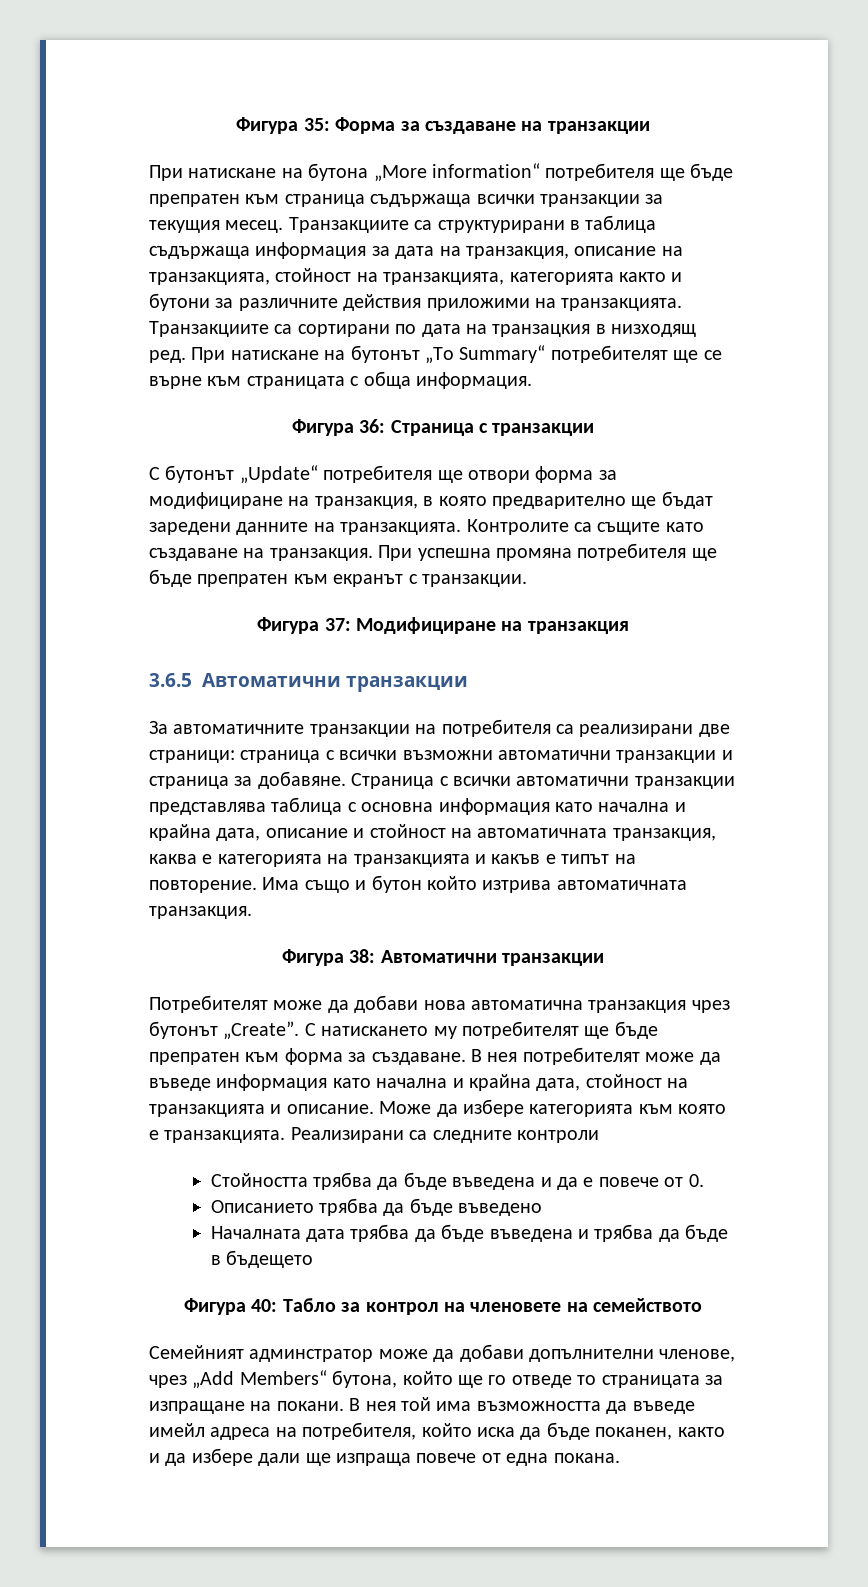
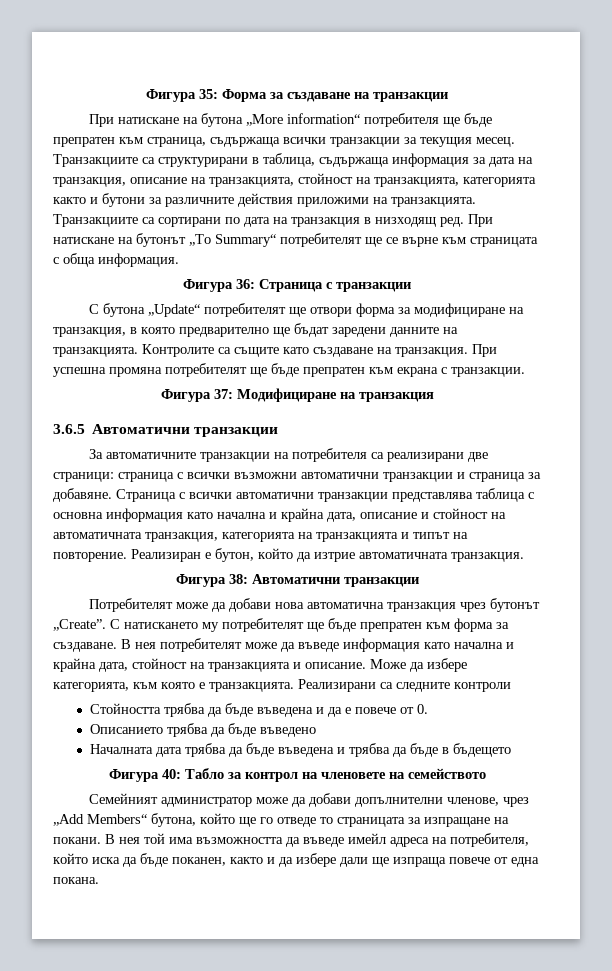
- При натискане на бутона „More information“ потребителя ще бъде препратен към страница съдържаща всички транзакции за текущия месец.
+ При натискане на бутона „More information“ потребителя ще бъде препратен към страница, съдържаща всички транзакции за текущия месец.
- Транзакциите са структурирани в таблица съдържаща информация за дата на транзакция, описание на транзакцията, стойност на транзакцията, категорията както и бутони за различните действия приложими на транзакцията.
+ Транзакциите са структурирани в таблица, съдържаща информация за дата на транзакция, описание на транзакцията, стойност на транзакцията, категорията както и бутони за различните действия приложими на транзакцията.
- Транзакциите са сортирани по дата на транзацкия в низходящ ред.
+ Транзакциите са сортирани по дата на транзакция в низходящ ред.
- С бутонът „Update“ потребителя ще отвори форма за модифициране на транзакция, в която предварително ще бъдат заредени данните на транзакцията.
+ С бутона „Update“ потребителят ще отвори форма за модифициране на транзакция, в която предварително ще бъдат заредени данните на транзакцията.
- При успешна промяна потребителя ще бъде препратен към екранът с транзакции.
+ При успешна промяна потребителят ще бъде препратен към екрана с транзакции.
- Страница с всички автоматични транзакции представлява таблица с основна информация като начална и крайна дата, описание и стойност на автоматичната транзакция, каква е категорията на транзакцията и какъв е типът на повторение.
+ Страница с всички автоматични транзакции представлява таблица с основна информация като начална и крайна дата, описание и стойност на автоматичната транзакция, категорията на транзакцията и типът на повторение.
- Има също и бутон който изтрива автоматичната транзакция.
+ Реализиран е бутон, който да изтрие автоматичната транзакция.
- Може да избере категорията към която е транзакцията.
+ Може да избере категорията, към която е транзакцията.
- Семейният админстратор може да добави допълнителни членове, чрез „Add Members“ бутона, който ще го отведе то страницата за изпращане на покани.
+ Семейният администратор може да добави допълнителни членове, чрез „Add Members“ бутона, който ще го отведе то страницата за изпращане на покани.

